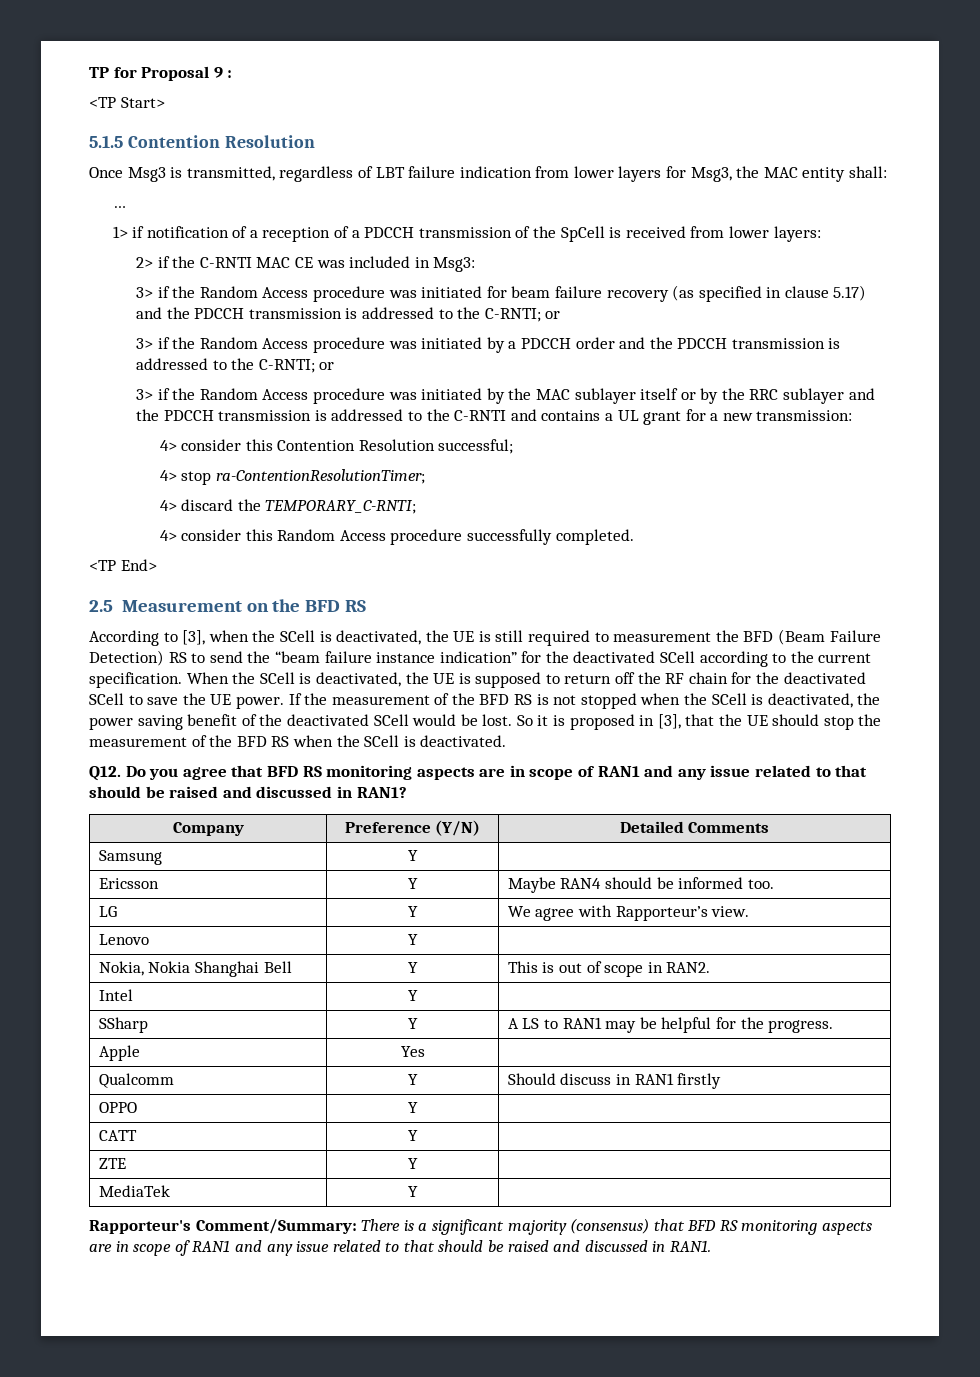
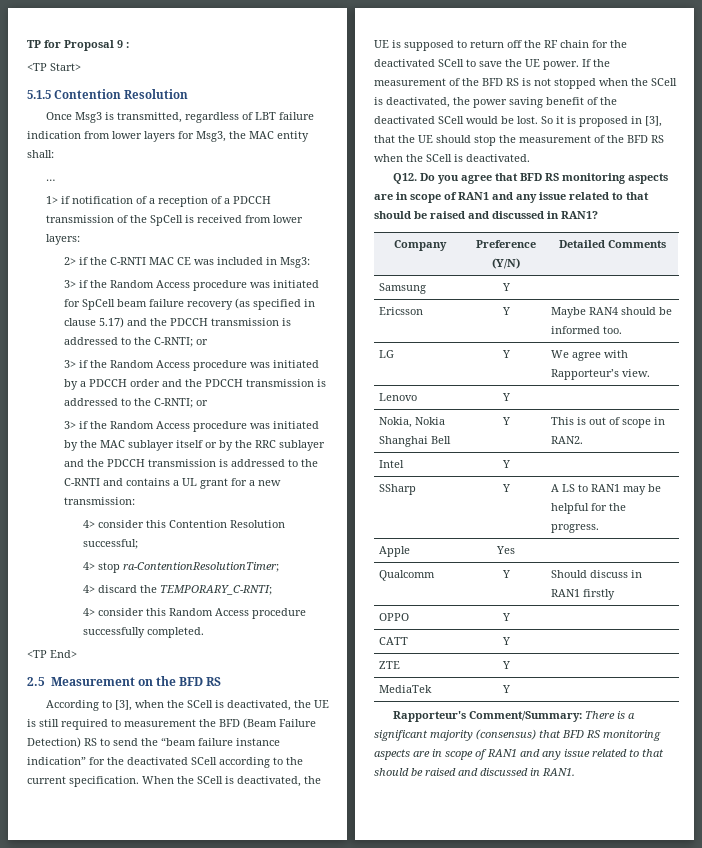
- 3> if the Random Access procedure was initiated for beam failure recovery (as specified in clause 5.17) and the PDCCH transmission is addressed to the C-RNTI; or
+ 3> if the Random Access procedure was initiated for SpCell beam failure recovery (as specified in clause 5.17) and the PDCCH transmission is addressed to the C-RNTI; or

